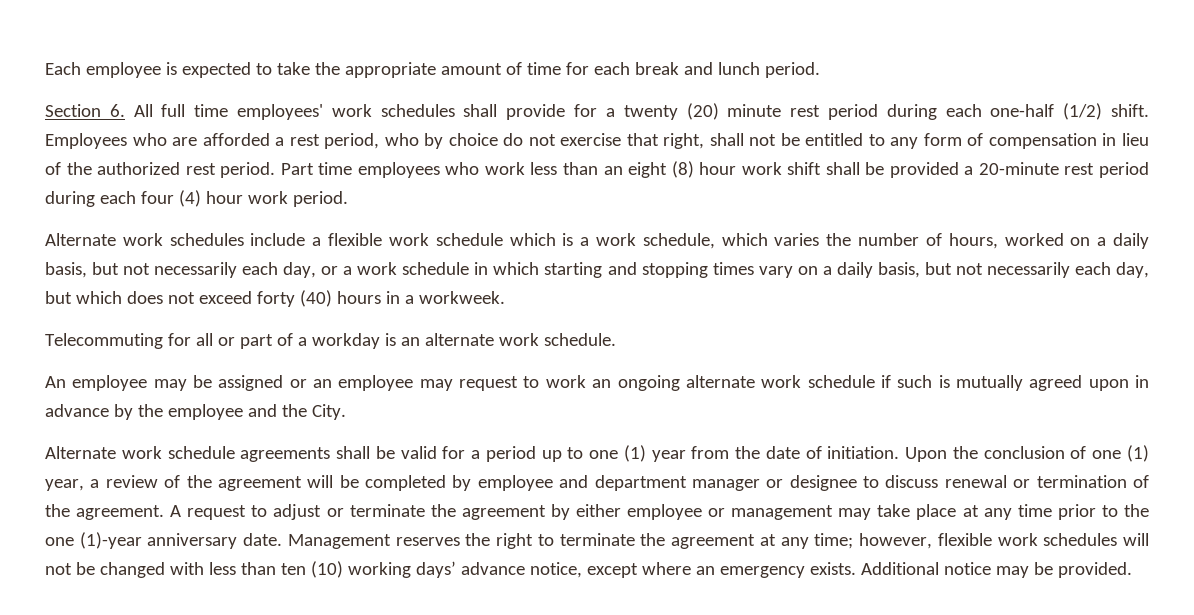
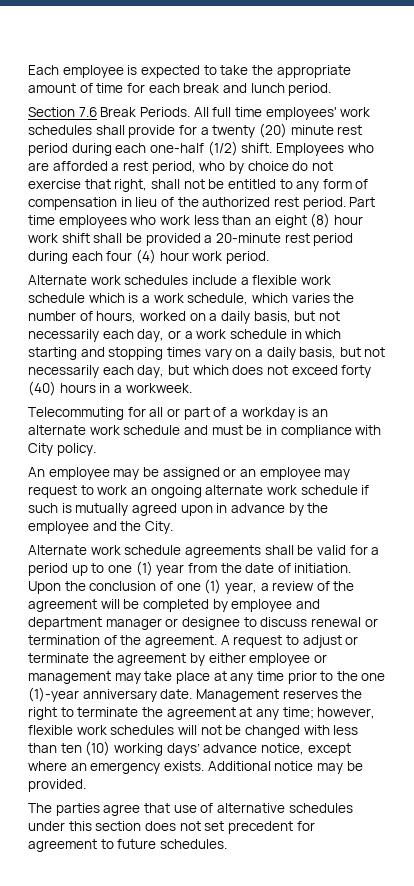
- Section 6. All full time employees' work schedules shall provide for a twenty (20) minute rest period during each one-half (1/2) shift.
+ Section 7.6 Break Periods. All full time employees' work schedules shall provide for a twenty (20) minute rest period during each one-half (1/2) shift.
- Telecommuting for all or part of a workday is an alternate work schedule.
+ Telecommuting for all or part of a workday is an alternate work schedule and must be in compliance with City policy.
+ The parties agree that use of alternative schedules under this section does not set precedent for agreement to future schedules.

